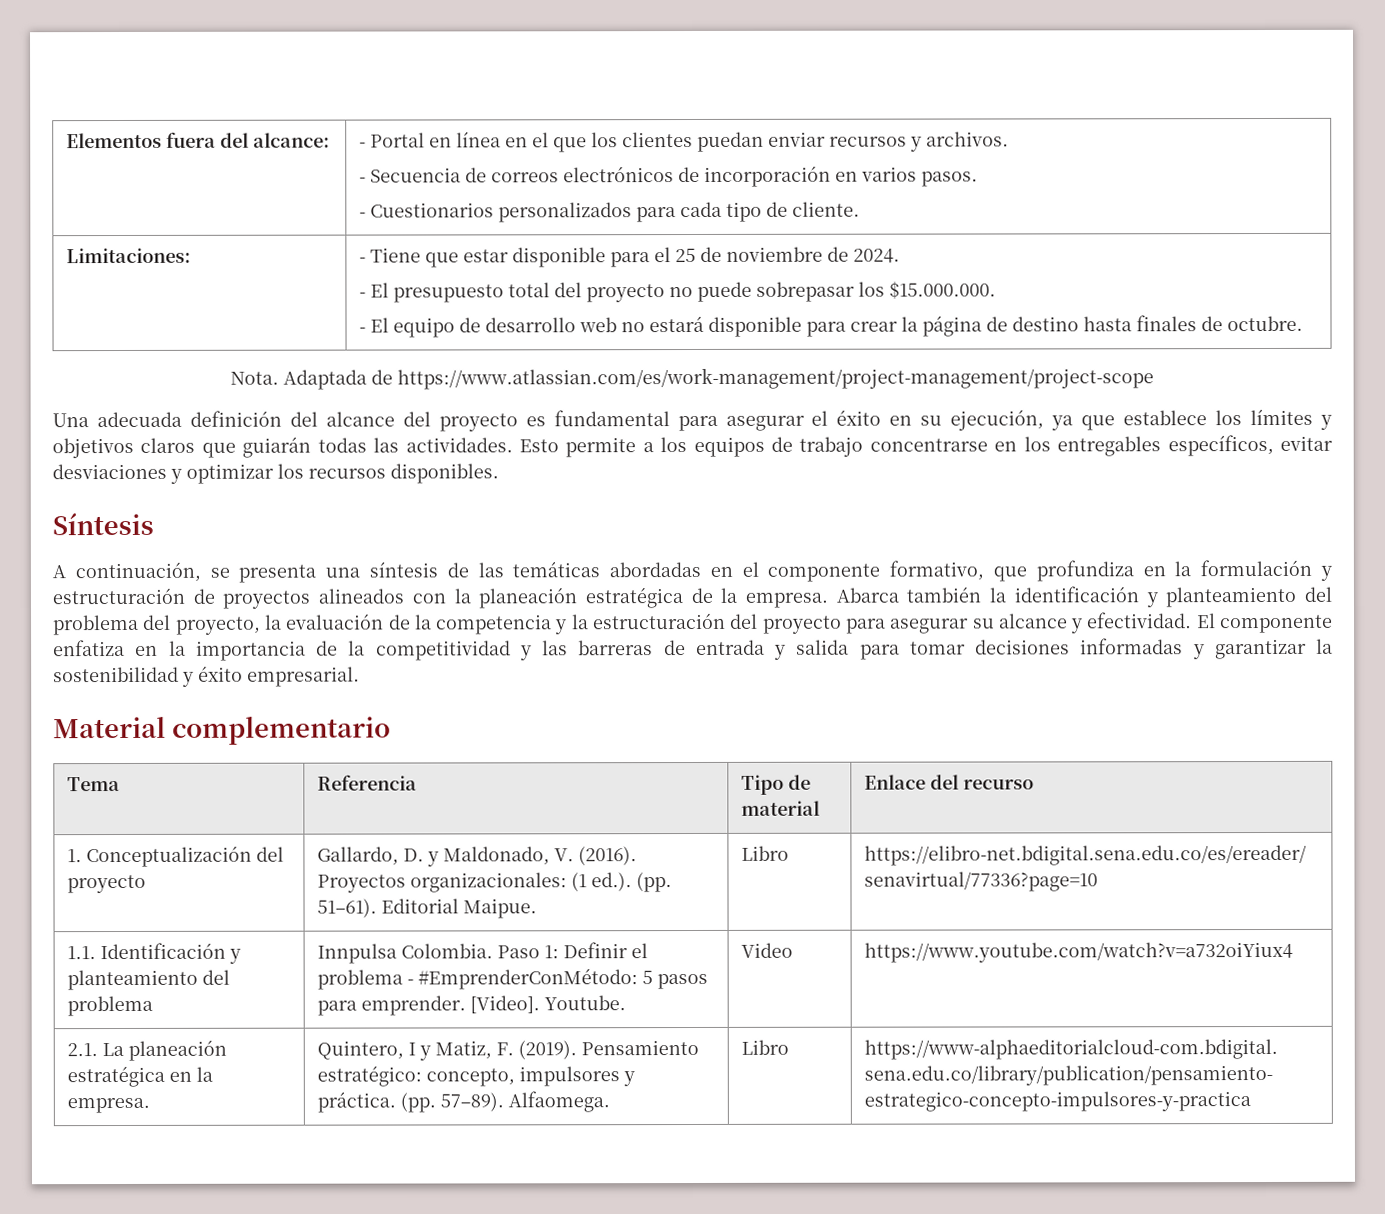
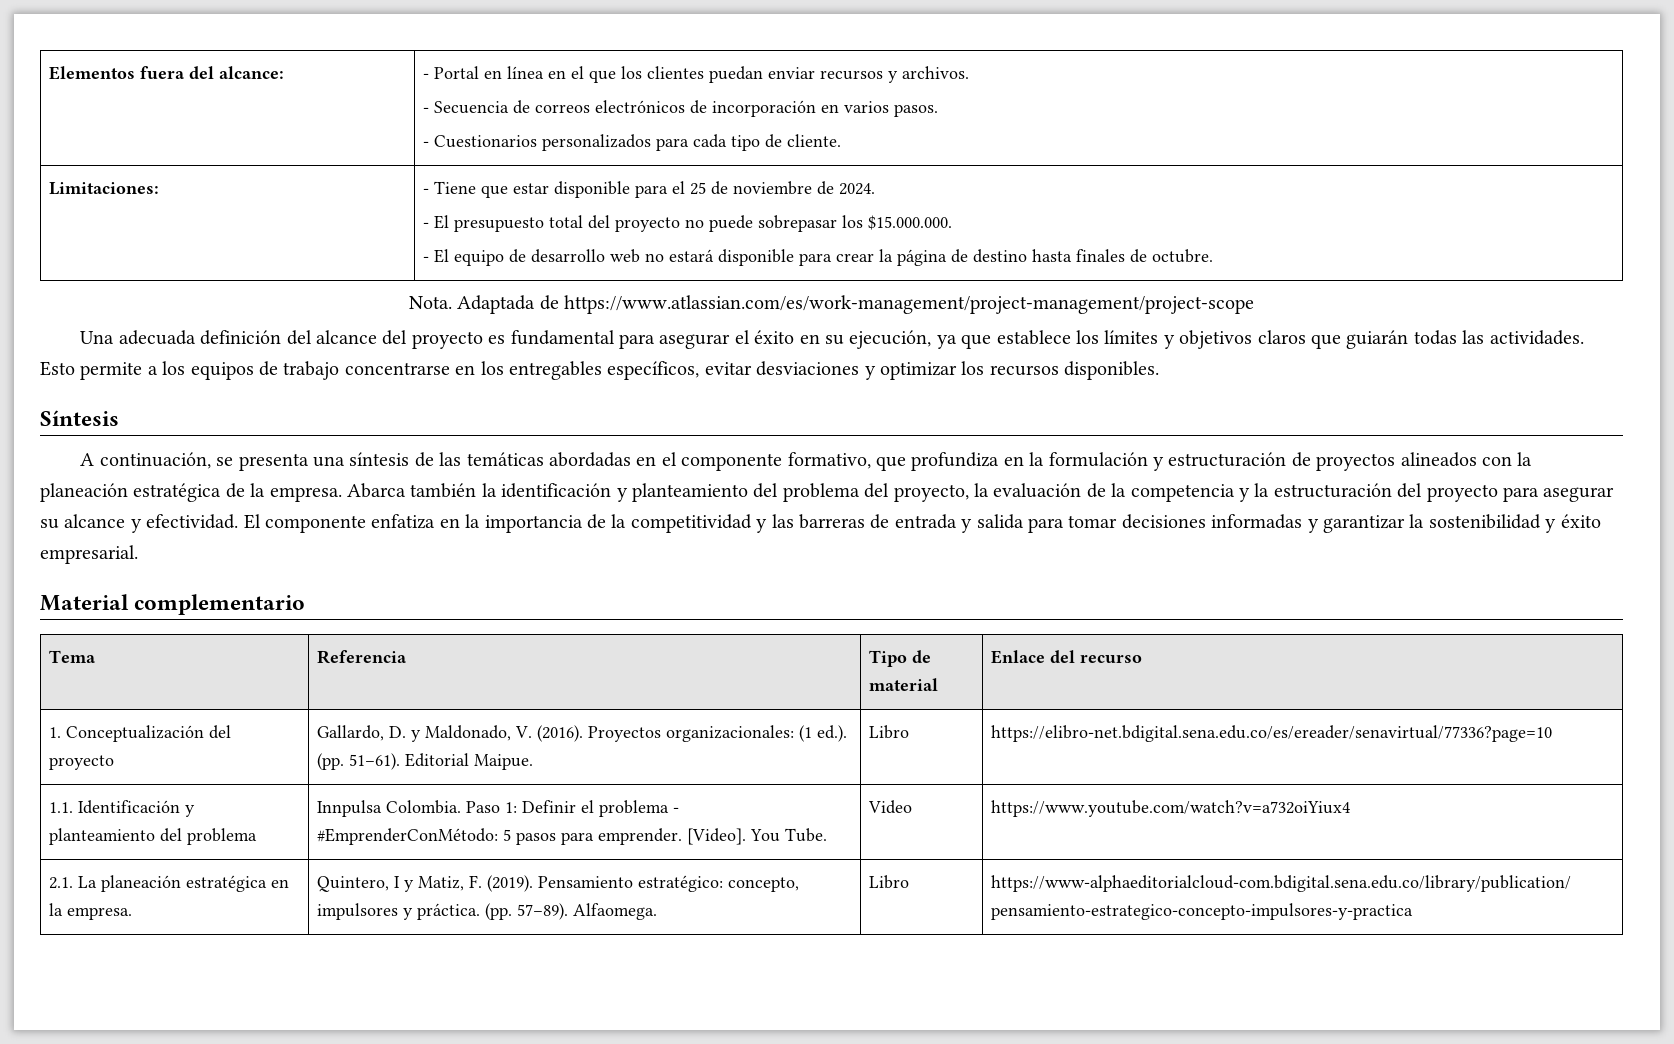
- 1.1. Identificación y planteamiento del problema | Innpulsa Colombia. Paso 1: Definir el problema - #EmprenderConMétodo: 5 pasos para emprender. [Video]. Youtube. | Video | https://www.youtube.com/watch?v=a732oiYiux4
+ 1.1. Identificación y planteamiento del problema | Innpulsa Colombia. Paso 1: Definir el problema - #EmprenderConMétodo: 5 pasos para emprender. [Video]. You Tube. | Video | https://www.youtube.com/watch?v=a732oiYiux4

